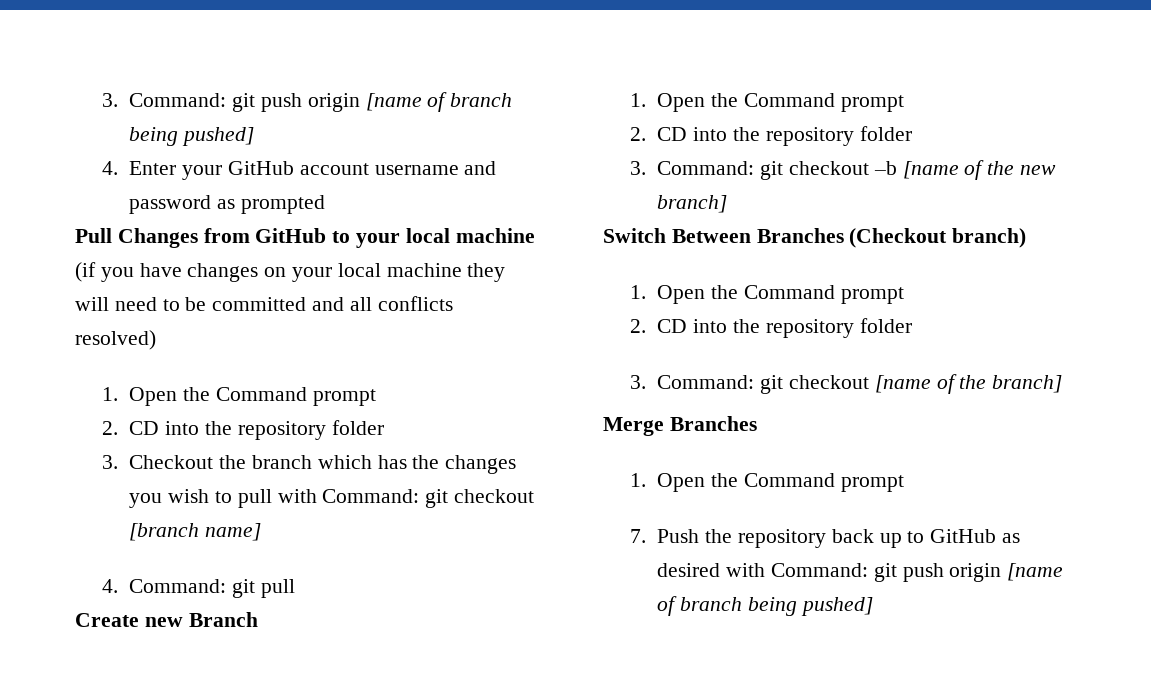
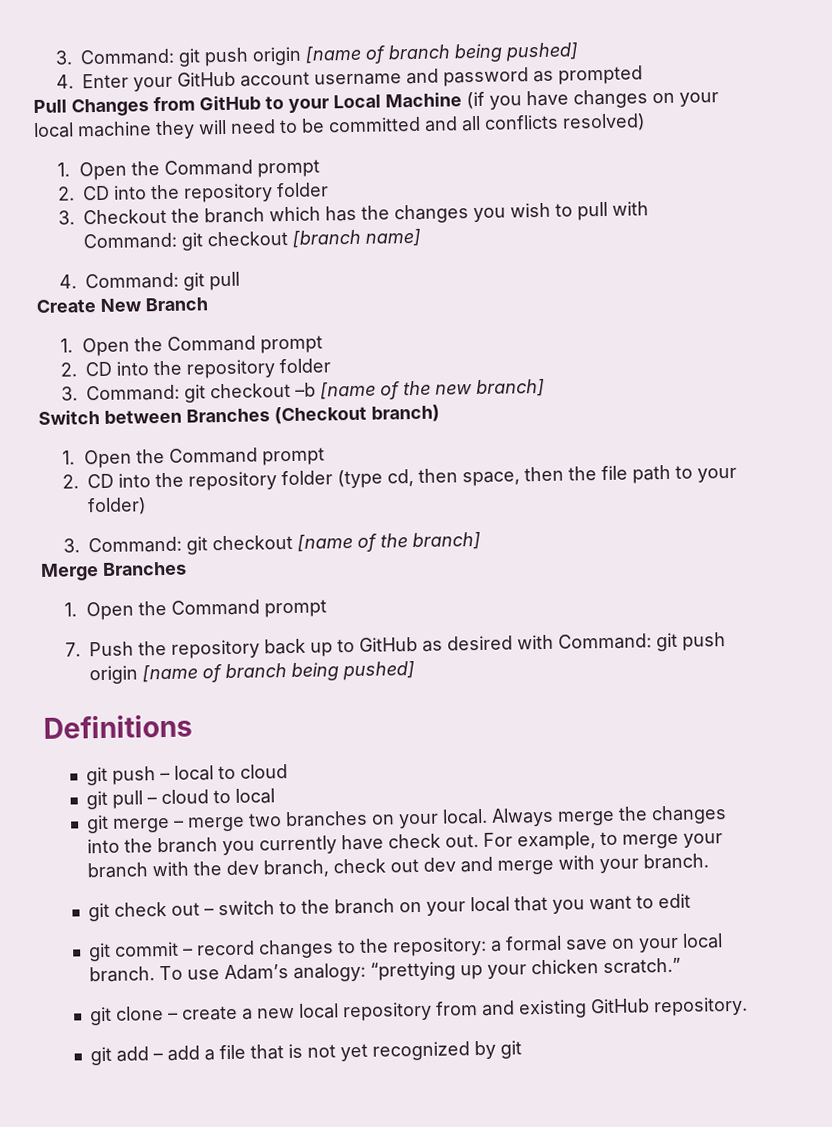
- Pull Changes from GitHub to your local machine (if you have changes on your local machine they will need to be committed and all conflicts resolved)
+ Pull Changes from GitHub to your Local Machine (if you have changes on your local machine they will need to be committed and all conflicts resolved)
- Create new Branch
+ Create New Branch
- Switch Between Branches (Checkout branch)
+ Switch between Branches (Checkout branch)
  1. Open the Command prompt
- 2. CD into the repository folder
+ 2. CD into the repository folder (type cd, then space, then the file path to your folder)
+ Definitions
+ git push – local to cloud
+ git pull – cloud to local
+ git merge – merge two branches on your local. Always merge the changes into the branch you currently have check out. For example, to merge your branch with the dev branch, check out dev and merge with your branch.
+ git check out – switch to the branch on your local that you want to edit
+ git commit – record changes to the repository: a formal save on your local branch. To use Adam’s analogy: “prettying up your chicken scratch.”
+ git clone – create a new local repository from and existing GitHub repository.
+ git add – add a file that is not yet recognized by git

